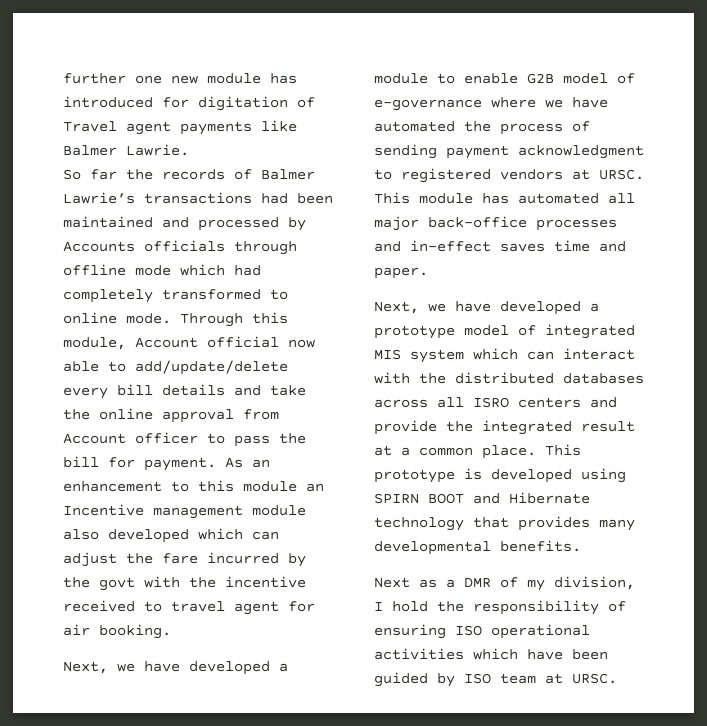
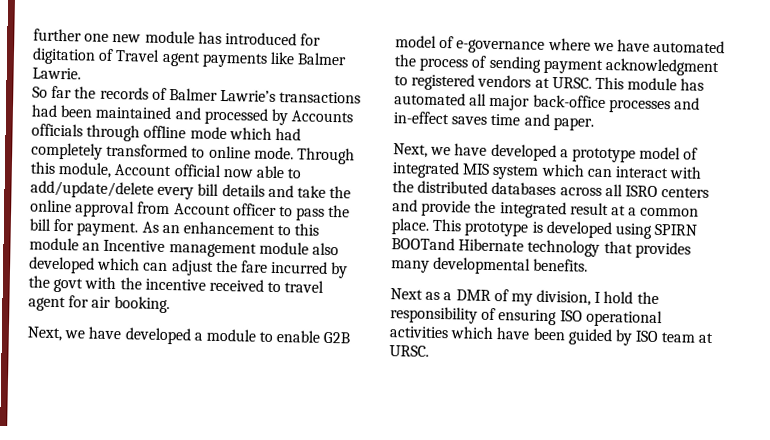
- This prototype is developed using SPIRN BOOT and Hibernate technology that provides many developmental benefits.
+ This prototype is developed using SPIRN BOOTand Hibernate technology that provides many developmental benefits.

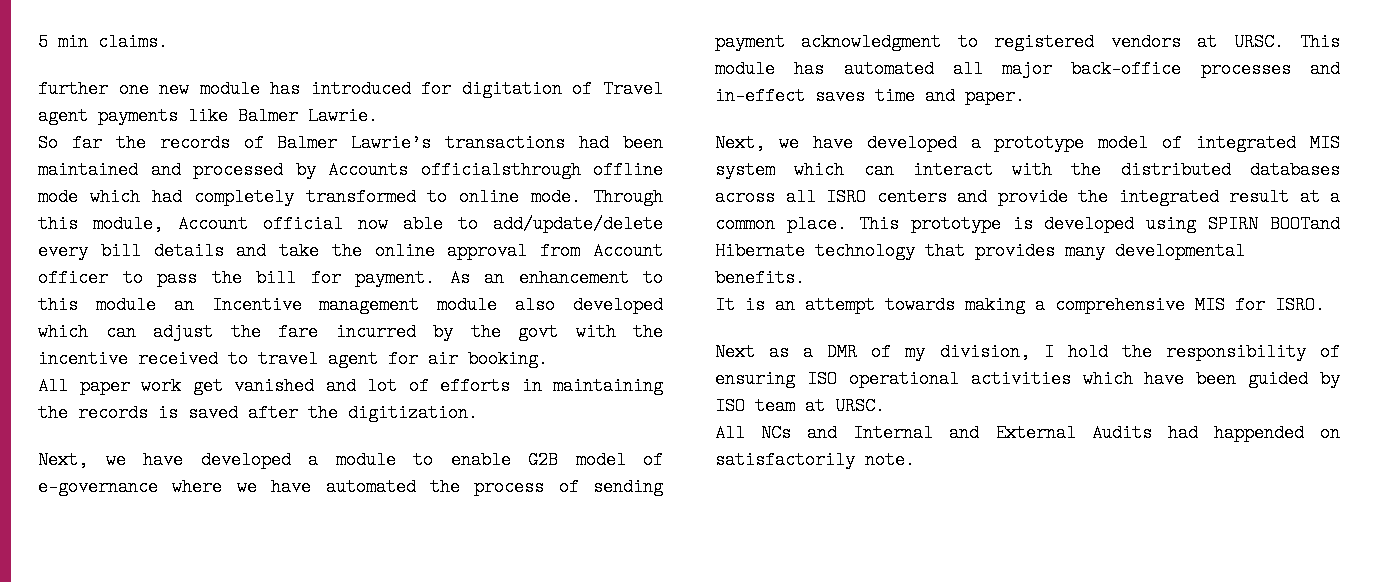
+ 5 min claims.
- So far the records of Balmer Lawrie’s transactions had been maintained and processed by Accounts officials through offline mode which had completely transformed to online mode.
+ So far the records of Balmer Lawrie’s transactions had been maintained and processed by Accounts officialsthrough offline mode which had completely transformed to online mode.
+ All paper work get vanished and lot of efforts in maintaining the records is saved after the digitization.
+ It is an attempt towards making a comprehensive MIS for ISRO.
+ All NCs and Internal and External Audits had happended on satisfactorily note.

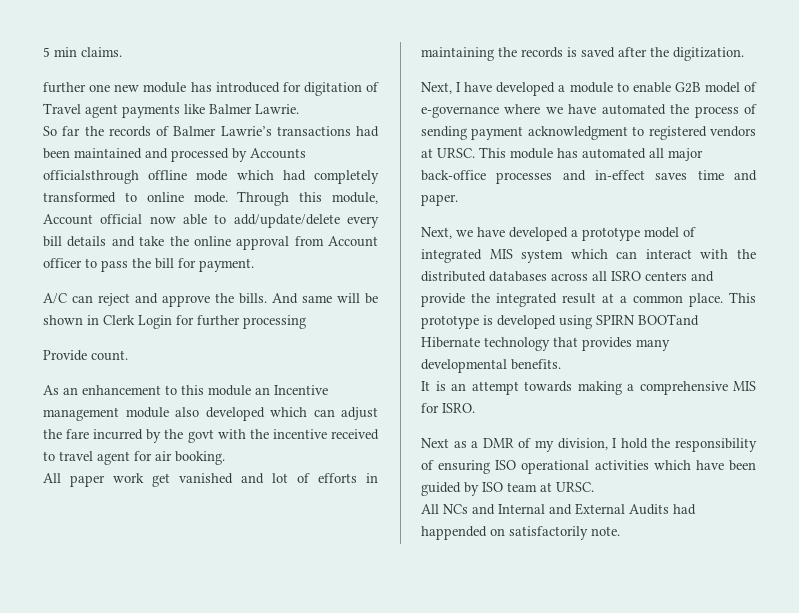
- Through this module, Account official now able to add/update/delete every bill details and take the online approval from Account officer to pass the bill for payment. As an enhancement to this module an Incentive management module also developed which can adjust the fare incurred by the govt with the incentive received to travel agent for air booking.
+ Through this module, Account official now able to add/update/delete every bill details and take the online approval from Account officer to pass the bill for payment.
+ A/C can reject and approve the bills. And same will be shown in Clerk Login for further processing
+ Provide count.
+ As an enhancement to this module an Incentive management module also developed which can adjust the fare incurred by the govt with the incentive received to travel agent for air booking.
- Next, we have developed a module to enable G2B model of e-governance where we have automated the process of sending payment acknowledgment to registered vendors at URSC.
+ Next, I have developed a module to enable G2B model of e-governance where we have automated the process of sending payment acknowledgment to registered vendors at URSC.

